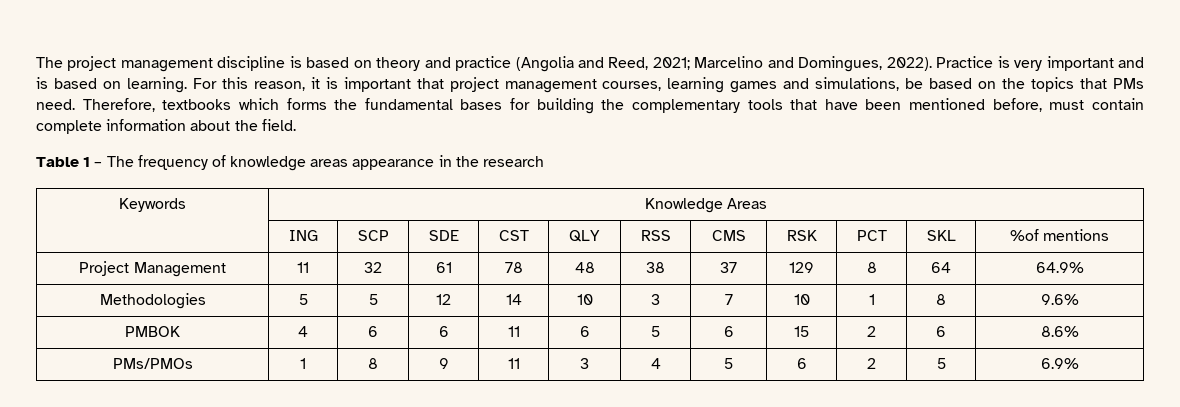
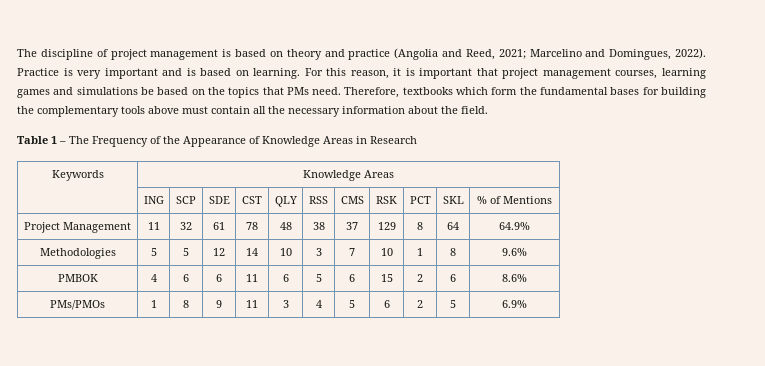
- The project management discipline is based on theory and practice (Angolia and Reed, 2021; Marcelino and Domingues, 2022).
+ The discipline of project management is based on theory and practice (Angolia and Reed, 2021; Marcelino and Domingues, 2022).
- For this reason, it is important that project management courses, learning games and simulations, be based on the topics that PMs need.
+ For this reason, it is important that project management courses, learning games and simulations be based on the topics that PMs need.
- Therefore, textbooks which forms the fundamental bases for building the complementary tools that have been mentioned before, must contain complete information about the field.
+ Therefore, textbooks which form the fundamental bases for building the complementary tools above must contain all the necessary information about the field.
- Table 1 – The frequency of knowledge areas appearance in the research
+ Table 1 – The Frequency of the Appearance of Knowledge Areas in Research
- | ING | SCP | SDE | CST | QLY | RSS | CMS | RSK | PCT | SKL | %of mentions
+ | ING | SCP | SDE | CST | QLY | RSS | CMS | RSK | PCT | SKL | % of Mentions

